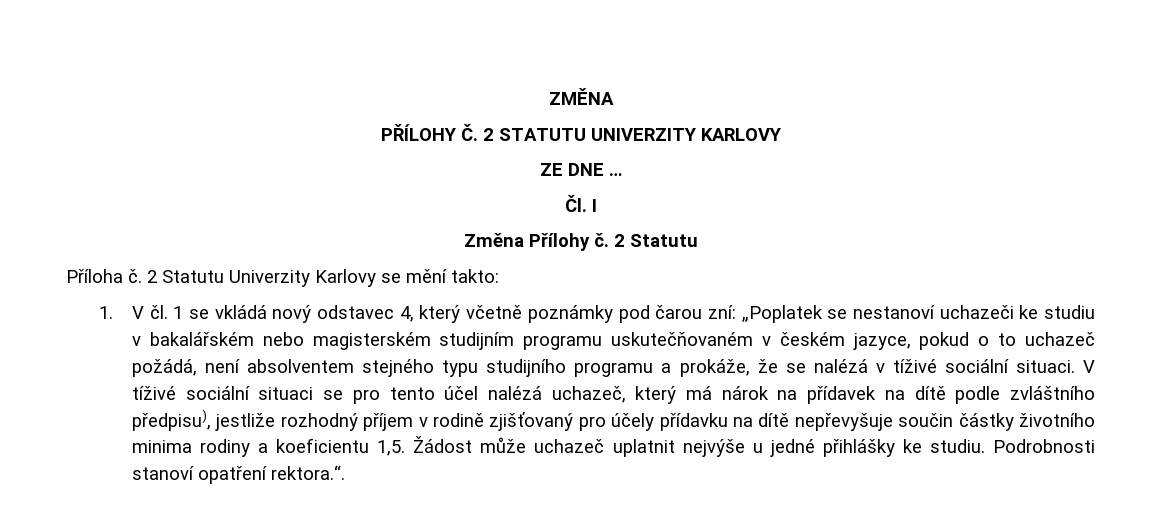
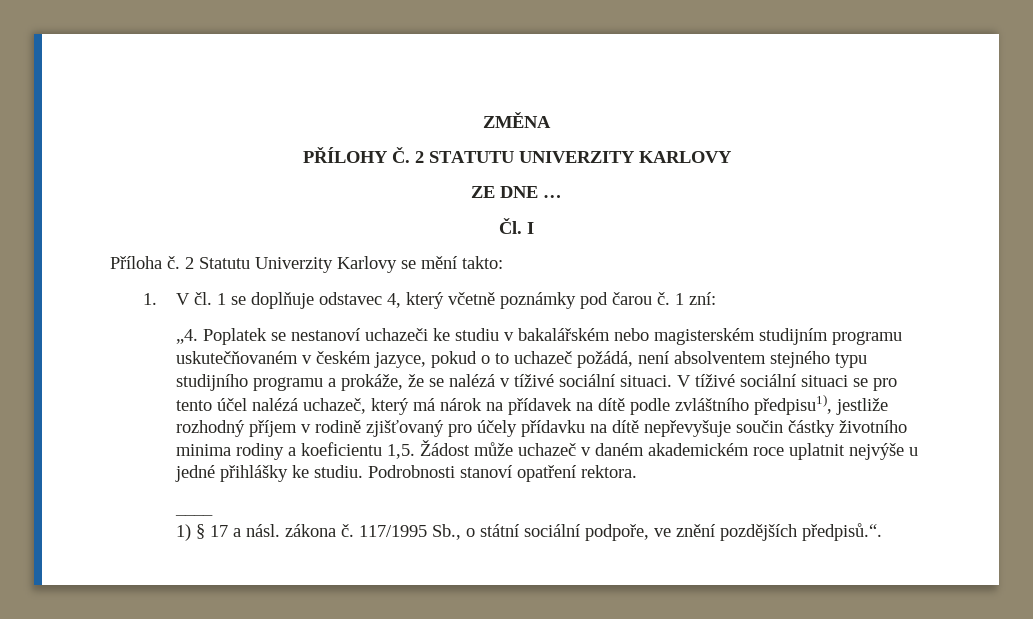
- Změna Přílohy č. 2 Statutu
- 1. V čl. 1 se vkládá nový odstavec 4, který včetně poznámky pod čarou zní: „Poplatek se nestanoví uchazeči ke studiu v bakalářském nebo magisterském studijním programu uskutečňovaném v českém jazyce, pokud o to uchazeč požádá, není absolventem stejného typu studijního programu a prokáže, že se nalézá v tíživé sociální situaci.
+ 1. V čl. 1 se doplňuje odstavec 4, který včetně poznámky pod čarou č. 1 zní:
+ „4. Poplatek se nestanoví uchazeči ke studiu v bakalářském nebo magisterském studijním programu uskutečňovaném v českém jazyce, pokud o to uchazeč požádá, není absolventem stejného typu studijního programu a prokáže, že se nalézá v tíživé sociální situaci.
- V tíživé sociální situaci se pro tento účel nalézá uchazeč, který má nárok na přídavek na dítě podle zvláštního předpisu), jestliže rozhodný příjem v rodině zjišťovaný pro účely přídavku na dítě nepřevyšuje součin částky životního minima rodiny a koeficientu 1,5.
+ V tíživé sociální situaci se pro tento účel nalézá uchazeč, který má nárok na přídavek na dítě podle zvláštního předpisu1), jestliže rozhodný příjem v rodině zjišťovaný pro účely přídavku na dítě nepřevyšuje součin částky životního minima rodiny a koeficientu 1,5.
- Žádost může uchazeč uplatnit nejvýše u jedné přihlášky ke studiu.
+ Žádost může uchazeč v daném akademickém roce uplatnit nejvýše u jedné přihlášky ke studiu.
- Podrobnosti stanoví opatření rektora.“.
+ Podrobnosti stanoví opatření rektora.
+ ____
+ 1) § 17 a násl. zákona č. 117/1995 Sb., o státní sociální podpoře, ve znění pozdějších předpisů.“.

